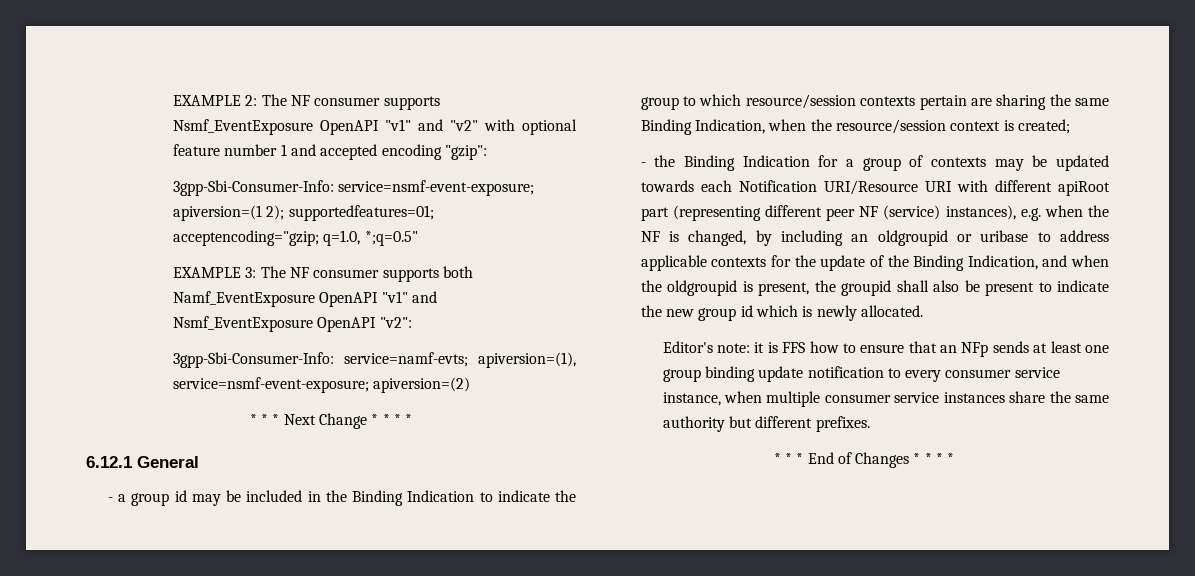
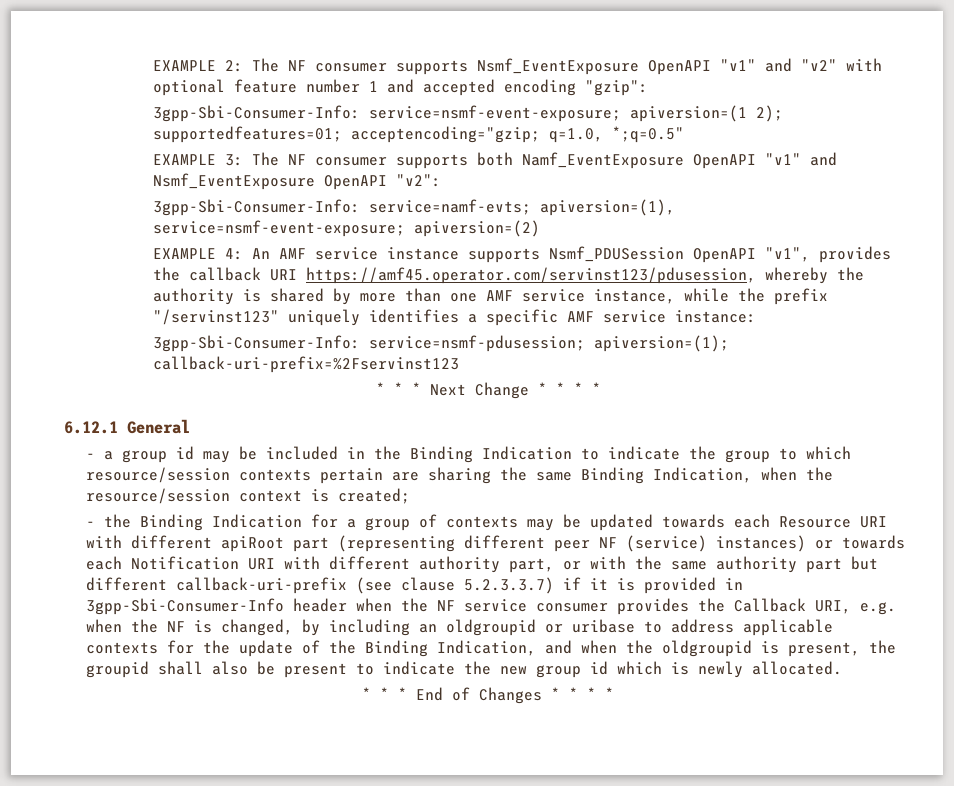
+ EXAMPLE 4: An AMF service instance supports Nsmf_PDUSession OpenAPI "v1", provides the callback URI https://amf45.operator.com/servinst123/pdusession, whereby the authority is shared by more than one AMF service instance, while the prefix "/servinst123" uniquely identifies a specific AMF service instance:
+ 3gpp-Sbi-Consumer-Info: service=nsmf-pdusession; apiversion=(1); callback-uri-prefix=%2Fservinst123
- - the Binding Indication for a group of contexts may be updated towards each Notification URI/Resource URI with different apiRoot part (representing different peer NF (service) instances), e.g. when the NF is changed, by including an oldgroupid or uribase to address applicable contexts for the update of the Binding Indication, and when the oldgroupid is present, the groupid shall also be present to indicate the new group id which is newly allocated.
+ - the Binding Indication for a group of contexts may be updated towards each Resource URI with different apiRoot part (representing different peer NF (service) instances) or towards each Notification URI with different authority part, or with the same authority part but different callback-uri-prefix (see clause 5.2.3.3.7) if it is provided in 3gpp-Sbi-Consumer-Info header when the NF service consumer provides the Callback URI, e.g. when the NF is changed, by including an oldgroupid or uribase to address applicable contexts for the update of the Binding Indication, and when the oldgroupid is present, the groupid shall also be present to indicate the new group id which is newly allocated.
- Editor's note: it is FFS how to ensure that an NFp sends at least one group binding update notification to every consumer service instance, when multiple consumer service instances share the same authority but different prefixes.

